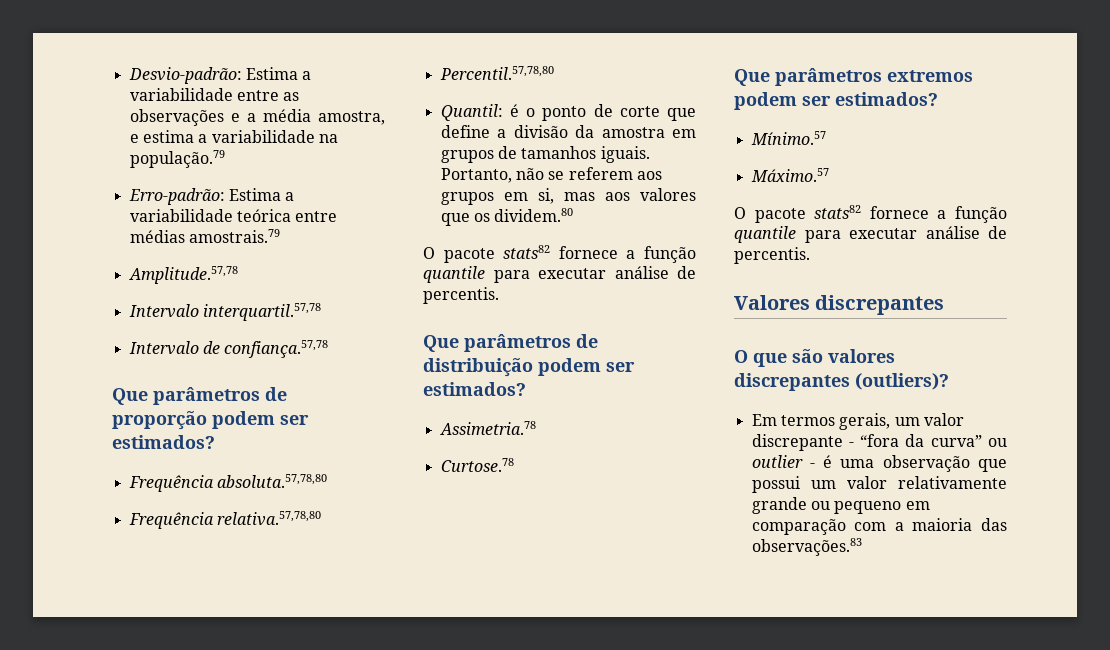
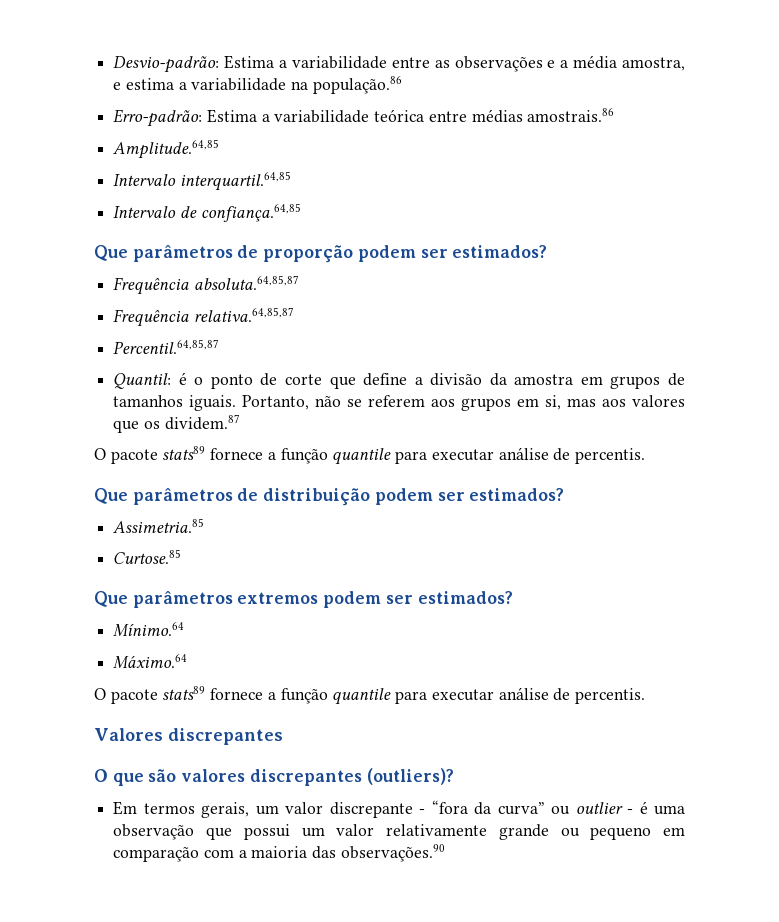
- Desvio-padrão: Estima a variabilidade entre as observações e a média amostra, e estima a variabilidade na população.79
+ Desvio-padrão: Estima a variabilidade entre as observações e a média amostra, e estima a variabilidade na população.86
- Erro-padrão: Estima a variabilidade teórica entre médias amostrais.79
- Amplitude.57,78
- Intervalo interquartil.57,78
+ Erro-padrão: Estima a variabilidade teórica entre médias amostrais.86
+ Amplitude.64,85
+ Intervalo interquartil.64,85
- Intervalo de confiança.57,78
+ Intervalo de confiança.64,85
- Frequência absoluta.57,78,80
- Frequência relativa.57,78,80
- Percentil.57,78,80
+ Frequência absoluta.64,85,87
+ Frequência relativa.64,85,87
+ Percentil.64,85,87
- Portanto, não se referem aos grupos em si, mas aos valores que os dividem.80
- O pacote stats82 fornece a função quantile para executar análise de percentis.
+ Portanto, não se referem aos grupos em si, mas aos valores que os dividem.87
+ O pacote stats89 fornece a função quantile para executar análise de percentis.
- Assimetria.78
- Curtose.78
+ Assimetria.85
+ Curtose.85
- Mínimo.57
- Máximo.57
- O pacote stats82 fornece a função quantile para executar análise de percentis.
+ Mínimo.64
+ Máximo.64
+ O pacote stats89 fornece a função quantile para executar análise de percentis.
- Em termos gerais, um valor discrepante - “fora da curva” ou outlier - é uma observação que possui um valor relativamente grande ou pequeno em comparação com a maioria das observações.83
+ Em termos gerais, um valor discrepante - “fora da curva” ou outlier - é uma observação que possui um valor relativamente grande ou pequeno em comparação com a maioria das observações.90

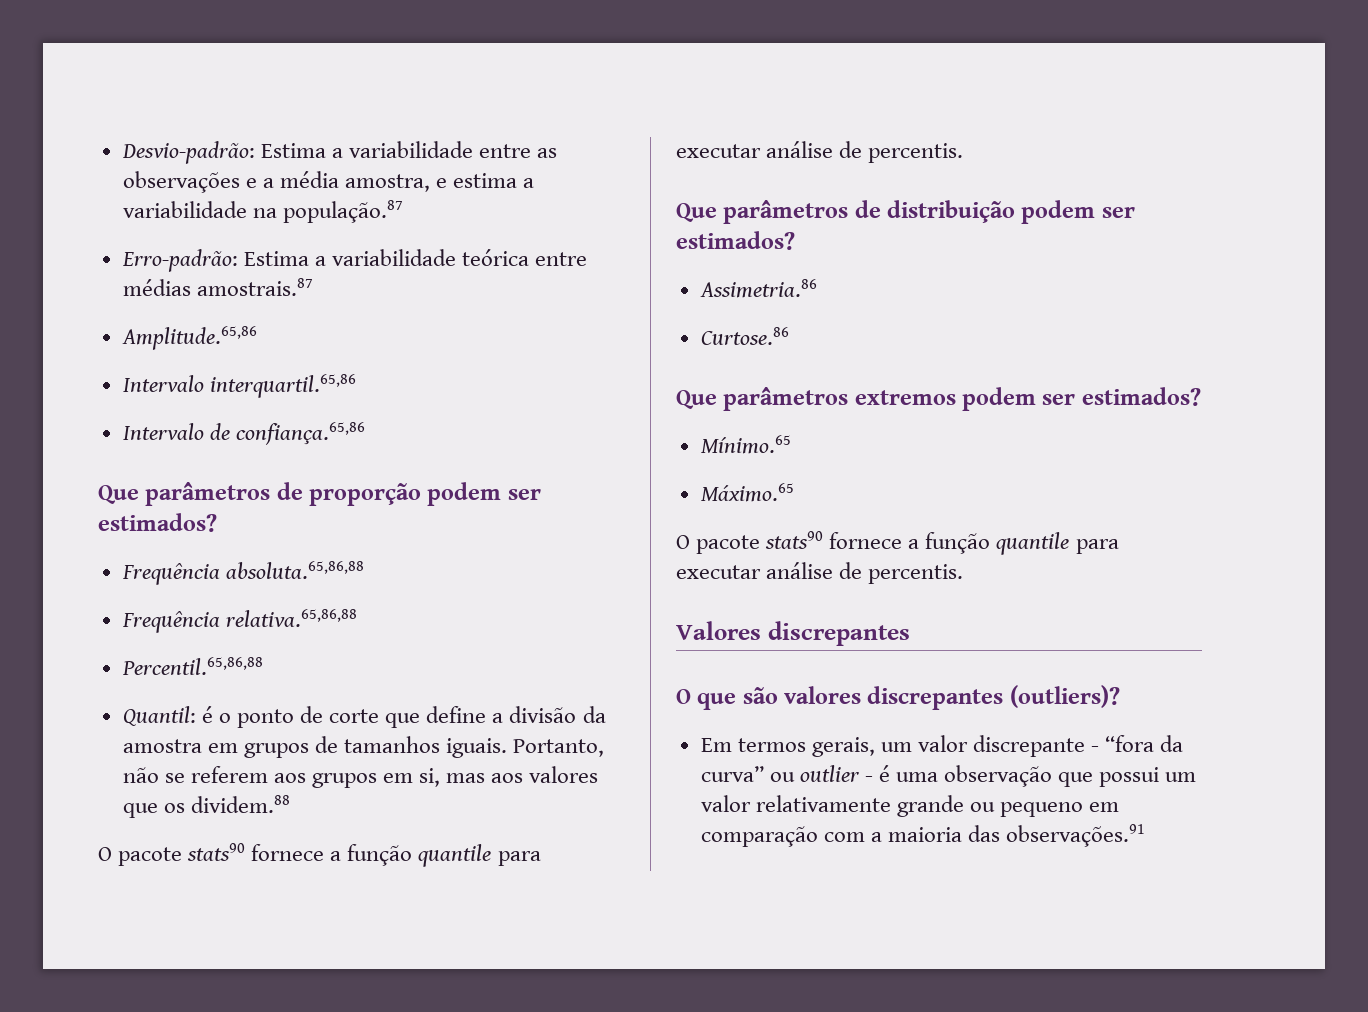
- Desvio-padrão: Estima a variabilidade entre as observações e a média amostra, e estima a variabilidade na população.86
+ Desvio-padrão: Estima a variabilidade entre as observações e a média amostra, e estima a variabilidade na população.87
- Erro-padrão: Estima a variabilidade teórica entre médias amostrais.86
- Amplitude.64,85
- Intervalo interquartil.64,85
+ Erro-padrão: Estima a variabilidade teórica entre médias amostrais.87
+ Amplitude.65,86
+ Intervalo interquartil.65,86
- Intervalo de confiança.64,85
+ Intervalo de confiança.65,86
- Frequência absoluta.64,85,87
- Frequência relativa.64,85,87
- Percentil.64,85,87
+ Frequência absoluta.65,86,88
+ Frequência relativa.65,86,88
+ Percentil.65,86,88
- Portanto, não se referem aos grupos em si, mas aos valores que os dividem.87
- O pacote stats89 fornece a função quantile para executar análise de percentis.
+ Portanto, não se referem aos grupos em si, mas aos valores que os dividem.88
+ O pacote stats90 fornece a função quantile para executar análise de percentis.
- Assimetria.85
- Curtose.85
+ Assimetria.86
+ Curtose.86
- Mínimo.64
- Máximo.64
- O pacote stats89 fornece a função quantile para executar análise de percentis.
+ Mínimo.65
+ Máximo.65
+ O pacote stats90 fornece a função quantile para executar análise de percentis.
- Em termos gerais, um valor discrepante - “fora da curva” ou outlier - é uma observação que possui um valor relativamente grande ou pequeno em comparação com a maioria das observações.90
+ Em termos gerais, um valor discrepante - “fora da curva” ou outlier - é uma observação que possui um valor relativamente grande ou pequeno em comparação com a maioria das observações.91

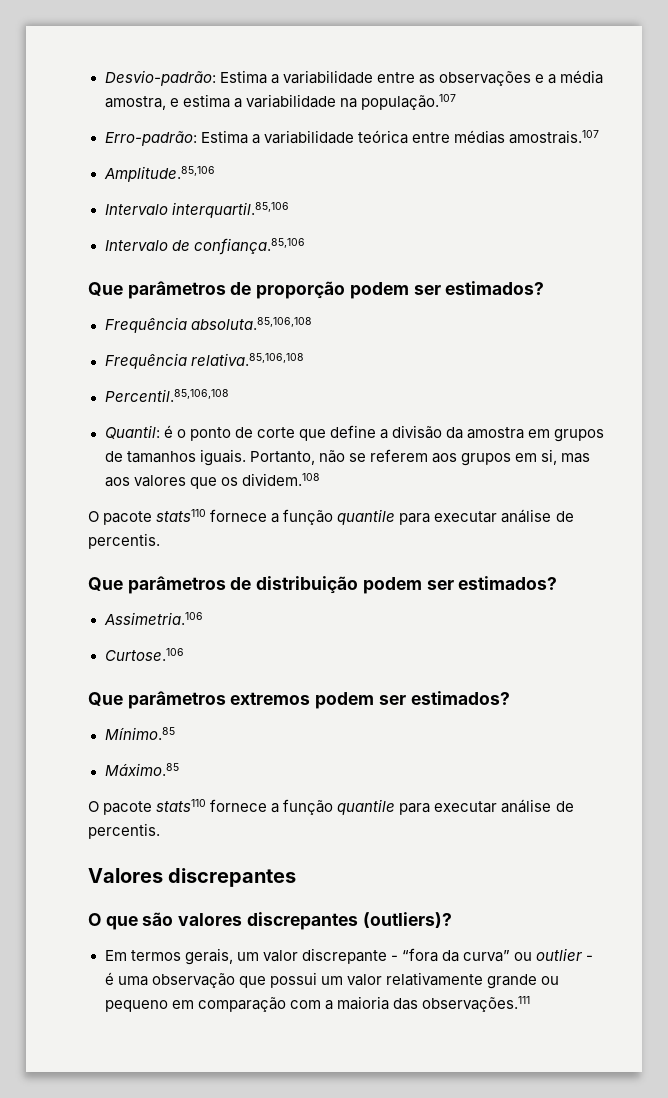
- Desvio-padrão: Estima a variabilidade entre as observações e a média amostra, e estima a variabilidade na população.87
+ Desvio-padrão: Estima a variabilidade entre as observações e a média amostra, e estima a variabilidade na população.107
- Erro-padrão: Estima a variabilidade teórica entre médias amostrais.87
- Amplitude.65,86
- Intervalo interquartil.65,86
+ Erro-padrão: Estima a variabilidade teórica entre médias amostrais.107
+ Amplitude.85,106
+ Intervalo interquartil.85,106
- Intervalo de confiança.65,86
+ Intervalo de confiança.85,106
- Frequência absoluta.65,86,88
- Frequência relativa.65,86,88
- Percentil.65,86,88
+ Frequência absoluta.85,106,108
+ Frequência relativa.85,106,108
+ Percentil.85,106,108
- Portanto, não se referem aos grupos em si, mas aos valores que os dividem.88
- O pacote stats90 fornece a função quantile para executar análise de percentis.
+ Portanto, não se referem aos grupos em si, mas aos valores que os dividem.108
+ O pacote stats110 fornece a função quantile para executar análise de percentis.
- Assimetria.86
- Curtose.86
+ Assimetria.106
+ Curtose.106
- Mínimo.65
- Máximo.65
- O pacote stats90 fornece a função quantile para executar análise de percentis.
+ Mínimo.85
+ Máximo.85
+ O pacote stats110 fornece a função quantile para executar análise de percentis.
- Em termos gerais, um valor discrepante - “fora da curva” ou outlier - é uma observação que possui um valor relativamente grande ou pequeno em comparação com a maioria das observações.91
+ Em termos gerais, um valor discrepante - “fora da curva” ou outlier - é uma observação que possui um valor relativamente grande ou pequeno em comparação com a maioria das observações.111

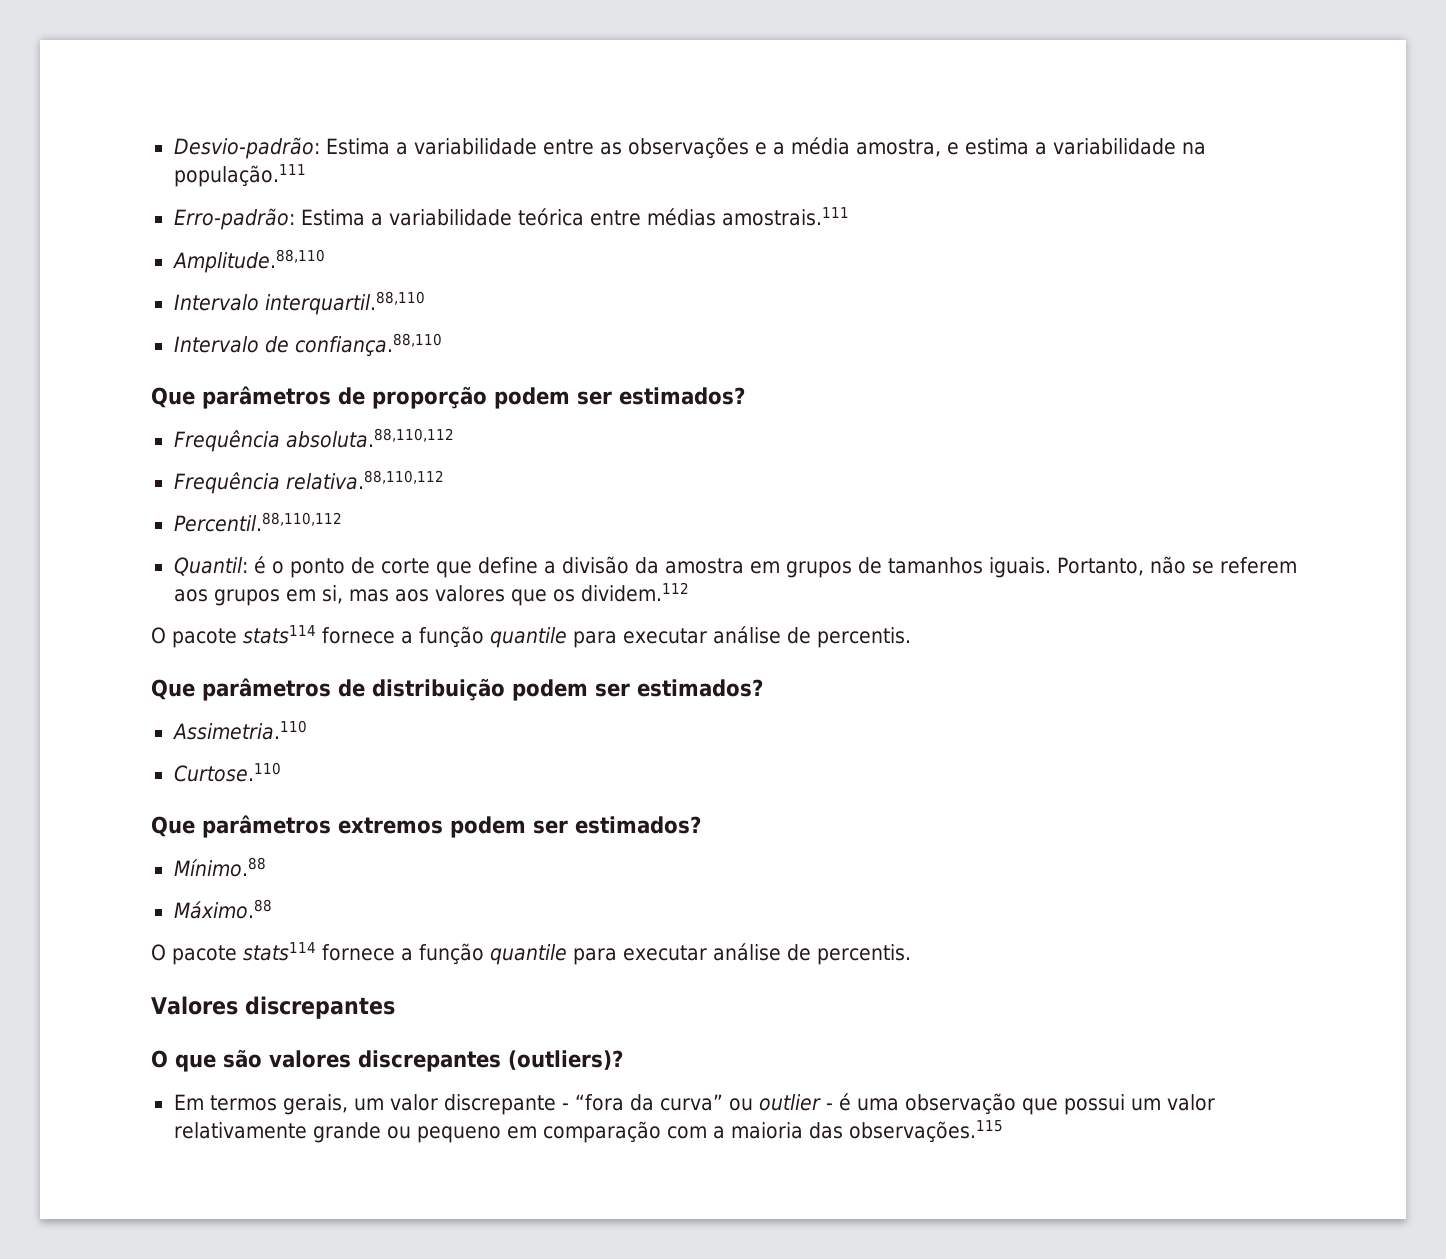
- Desvio-padrão: Estima a variabilidade entre as observações e a média amostra, e estima a variabilidade na população.107
+ Desvio-padrão: Estima a variabilidade entre as observações e a média amostra, e estima a variabilidade na população.111
- Erro-padrão: Estima a variabilidade teórica entre médias amostrais.107
- Amplitude.85,106
- Intervalo interquartil.85,106
+ Erro-padrão: Estima a variabilidade teórica entre médias amostrais.111
+ Amplitude.88,110
+ Intervalo interquartil.88,110
- Intervalo de confiança.85,106
+ Intervalo de confiança.88,110
- Frequência absoluta.85,106,108
- Frequência relativa.85,106,108
- Percentil.85,106,108
+ Frequência absoluta.88,110,112
+ Frequência relativa.88,110,112
+ Percentil.88,110,112
- Portanto, não se referem aos grupos em si, mas aos valores que os dividem.108
- O pacote stats110 fornece a função quantile para executar análise de percentis.
+ Portanto, não se referem aos grupos em si, mas aos valores que os dividem.112
+ O pacote stats114 fornece a função quantile para executar análise de percentis.
- Assimetria.106
- Curtose.106
+ Assimetria.110
+ Curtose.110
- Mínimo.85
- Máximo.85
- O pacote stats110 fornece a função quantile para executar análise de percentis.
+ Mínimo.88
+ Máximo.88
+ O pacote stats114 fornece a função quantile para executar análise de percentis.
- Em termos gerais, um valor discrepante - “fora da curva” ou outlier - é uma observação que possui um valor relativamente grande ou pequeno em comparação com a maioria das observações.111
+ Em termos gerais, um valor discrepante - “fora da curva” ou outlier - é uma observação que possui um valor relativamente grande ou pequeno em comparação com a maioria das observações.115

